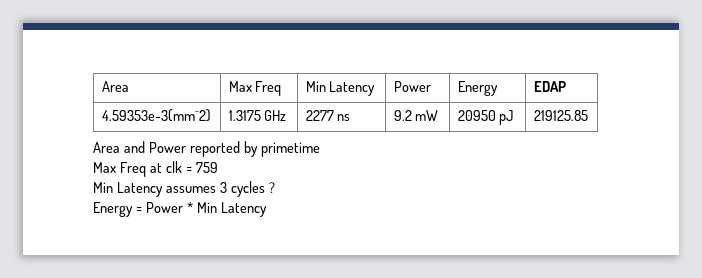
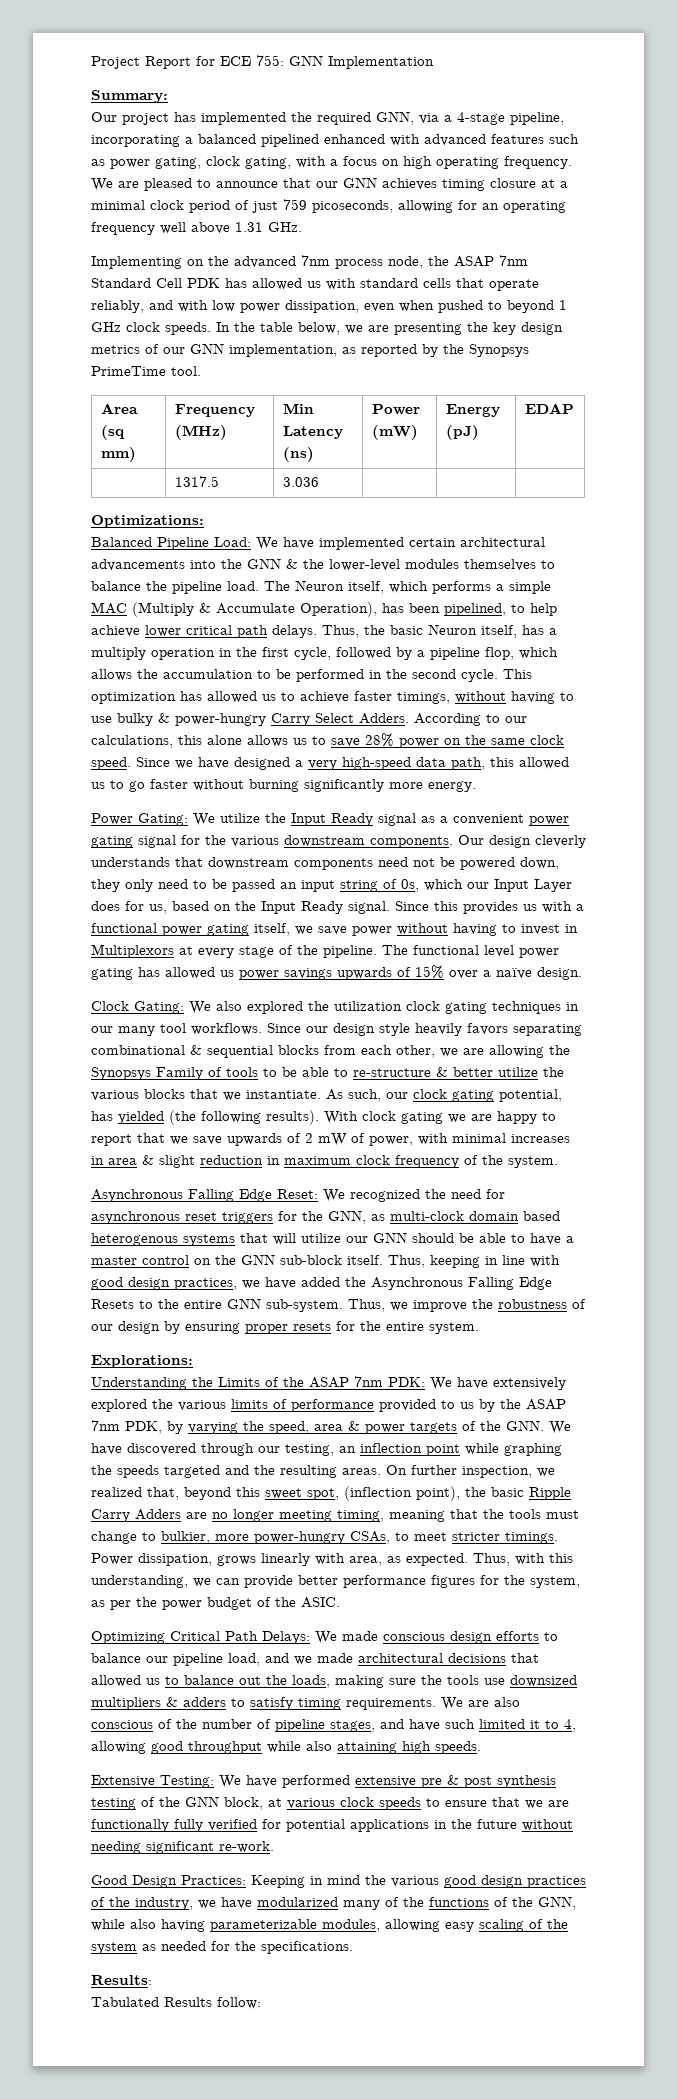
- Area | Max Freq | Min Latency | Power | Energy | EDAP
+ Project Report for ECE 755: GNN Implementation
+ Summary:
+ Our project has implemented the required GNN, via a 4-stage pipeline, incorporating a balanced pipelined enhanced with advanced features such as power gating, clock gating, with a focus on high operating frequency. We are pleased to announce that our GNN achieves timing closure at a minimal clock period of just 759 picoseconds, allowing for an operating frequency well above 1.31 GHz.
+ Implementing on the advanced 7nm process node, the ASAP 7nm Standard Cell PDK has allowed us with standard cells that operate reliably, and with low power dissipation, even when pushed to beyond 1 GHz clock speeds. In the table below, we are presenting the key design metrics of our GNN implementation, as reported by the Synopsys PrimeTime tool.
+ Area (sq mm) | Frequency (MHz) | Min Latency (ns) | Power (mW) | Energy (pJ) | EDAP
- 4.59353e-3(mm^2) | 1.3175 GHz | 2277 ns | 9.2 mW | 20950 pJ | 219125.85
- Area and Power reported by primetime
- Max Freq at clk = 759
- Min Latency assumes 3 cycles ?
- Energy = Power * Min Latency
+ | 1317.5 | 3.036 | | |
+ Optimizations:
+ Balanced Pipeline Load: We have implemented certain architectural advancements into the GNN & the lower-level modules themselves to balance the pipeline load. The Neuron itself, which performs a simple MAC (Multiply & Accumulate Operation), has been pipelined, to help achieve lower critical path delays. Thus, the basic Neuron itself, has a multiply operation in the first cycle, followed by a pipeline flop, which allows the accumulation to be performed in the second cycle. This optimization has allowed us to achieve faster timings, without having to use bulky & power-hungry Carry Select Adders. According to our calculations, this alone allows us to save 28% power on the same clock speed. Since we have designed a very high-speed data path, this allowed us to go faster without burning significantly more energy.
+ Power Gating: We utilize the Input Ready signal as a convenient power gating signal for the various downstream components. Our design cleverly understands that downstream components need not be powered down, they only need to be passed an input string of 0s, which our Input Layer does for us, based on the Input Ready signal. Since this provides us with a functional power gating itself, we save power without having to invest in Multiplexors at every stage of the pipeline. The functional level power gating has allowed us power savings upwards of 15% over a naïve design.
+ Clock Gating: We also explored the utilization clock gating techniques in our many tool workflows. Since our design style heavily favors separating combinational & sequential blocks from each other, we are allowing the Synopsys Family of tools to be able to re-structure & better utilize the various blocks that we instantiate. As such, our clock gating potential, has yielded (the following results). With clock gating we are happy to report that we save upwards of 2 mW of power, with minimal increases in area & slight reduction in maximum clock frequency of the system.
+ Asynchronous Falling Edge Reset: We recognized the need for asynchronous reset triggers for the GNN, as multi-clock domain based heterogenous systems that will utilize our GNN should be able to have a master control on the GNN sub-block itself. Thus, keeping in line with good design practices, we have added the Asynchronous Falling Edge Resets to the entire GNN sub-system. Thus, we improve the robustness of our design by ensuring proper resets for the entire system.
+ Explorations:
+ Understanding the Limits of the ASAP 7nm PDK: We have extensively explored the various limits of performance provided to us by the ASAP 7nm PDK, by varying the speed, area & power targets of the GNN. We have discovered through our testing, an inflection point while graphing the speeds targeted and the resulting areas. On further inspection, we realized that, beyond this sweet spot, (inflection point), the basic Ripple Carry Adders are no longer meeting timing, meaning that the tools must change to bulkier, more power-hungry CSAs, to meet stricter timings. Power dissipation, grows linearly with area, as expected. Thus, with this understanding, we can provide better performance figures for the system, as per the power budget of the ASIC.
+ Optimizing Critical Path Delays: We made conscious design efforts to balance our pipeline load, and we made architectural decisions that allowed us to balance out the loads, making sure the tools use downsized multipliers & adders to satisfy timing requirements. We are also conscious of the number of pipeline stages, and have such limited it to 4, allowing good throughput while also attaining high speeds.
+ Extensive Testing: We have performed extensive pre & post synthesis testing of the GNN block, at various clock speeds to ensure that we are functionally fully verified for potential applications in the future without needing significant re-work.
+ Good Design Practices: Keeping in mind the various good design practices of the industry, we have modularized many of the functions of the GNN, while also having parameterizable modules, allowing easy scaling of the system as needed for the specifications.
+ Results:
+ Tabulated Results follow:

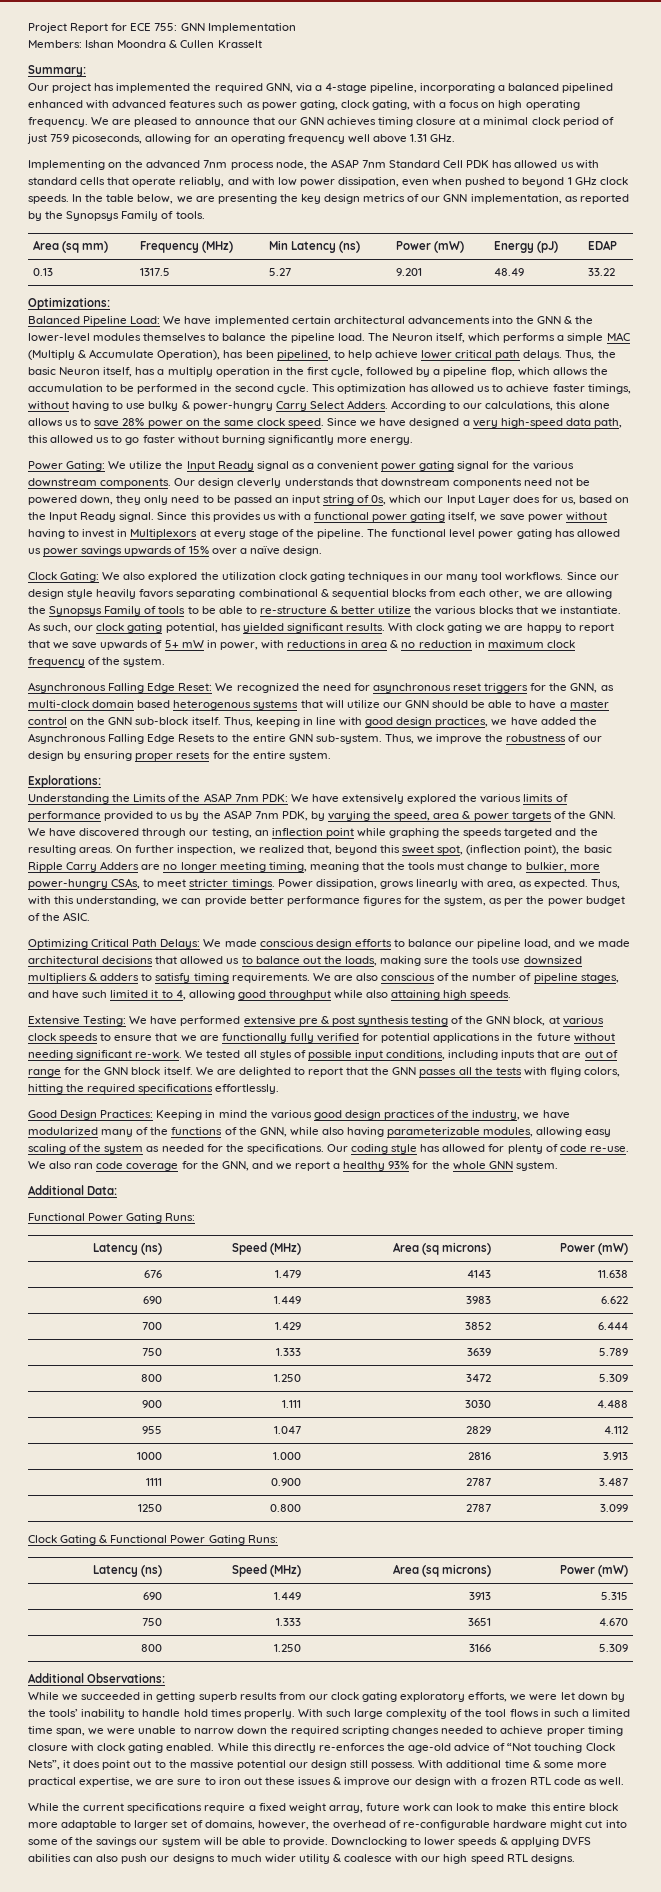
+ Members: Ishan Moondra & Cullen Krasselt
- In the table below, we are presenting the key design metrics of our GNN implementation, as reported by the Synopsys PrimeTime tool.
+ In the table below, we are presenting the key design metrics of our GNN implementation, as reported by the Synopsys Family of tools.
- | 1317.5 | 3.036 | | |
+ 0.13 | 1317.5 | 5.27 | 9.201 | 48.49 | 33.22
- As such, our clock gating potential, has yielded (the following results).
+ As such, our clock gating potential, has yielded significant results.
- With clock gating we are happy to report that we save upwards of 2 mW of power, with minimal increases in area & slight reduction in maximum clock frequency of the system.
+ With clock gating we are happy to report that we save upwards of 5+ mW in power, with reductions in area & no reduction in maximum clock frequency of the system.
+ We tested all styles of possible input conditions, including inputs that are out of range for the GNN block itself. We are delighted to report that the GNN passes all the tests with flying colors, hitting the required specifications effortlessly.
- Good Design Practices: Keeping in mind the various good design practices of the industry, we have modularized many of the functions of the GNN, while also having parameterizable modules, allowing easy scaling of the system as needed for the specifications.
- Results:
- Tabulated Results follow:
+ Good Design Practices: Keeping in mind the various good design practices of the industry, we have modularized many of the functions of the GNN, while also having parameterizable modules, allowing easy scaling of the system as needed for the specifications. Our coding style has allowed for plenty of code re-use. We also ran code coverage for the GNN, and we report a healthy 93% for the whole GNN system.
+ Additional Data:
+ Functional Power Gating Runs:
+ Latency (ns) | Speed (MHz) | Area (sq microns) | Power (mW)
+ 676 | 1.479 | 4143 | 11.638
+ 690 | 1.449 | 3983 | 6.622
+ 700 | 1.429 | 3852 | 6.444
+ 750 | 1.333 | 3639 | 5.789
+ 800 | 1.250 | 3472 | 5.309
+ 900 | 1.111 | 3030 | 4.488
+ 955 | 1.047 | 2829 | 4.112
+ 1000 | 1.000 | 2816 | 3.913
+ 1111 | 0.900 | 2787 | 3.487
+ 1250 | 0.800 | 2787 | 3.099
+ Clock Gating & Functional Power Gating Runs:
+ Latency (ns) | Speed (MHz) | Area (sq microns) | Power (mW)
+ 690 | 1.449 | 3913 | 5.315
+ 750 | 1.333 | 3651 | 4.670
+ 800 | 1.250 | 3166 | 5.309
+ Additional Observations:
+ While we succeeded in getting superb results from our clock gating exploratory efforts, we were let down by the tools’ inability to handle hold times properly. With such large complexity of the tool flows in such a limited time span, we were unable to narrow down the required scripting changes needed to achieve proper timing closure with clock gating enabled. While this directly re-enforces the age-old advice of “Not touching Clock Nets”, it does point out to the massive potential our design still possess. With additional time & some more practical expertise, we are sure to iron out these issues & improve our design with a frozen RTL code as well.
+ While the current specifications require a fixed weight array, future work can look to make this entire block more adaptable to larger set of domains, however, the overhead of re-configurable hardware might cut into some of the savings our system will be able to provide. Downclocking to lower speeds & applying DVFS abilities can also push our designs to much wider utility & coalesce with our high speed RTL designs.

